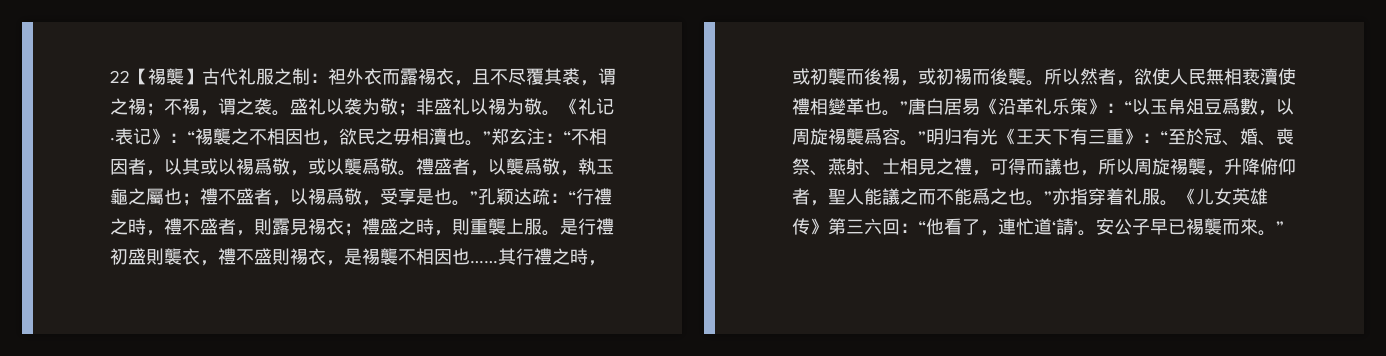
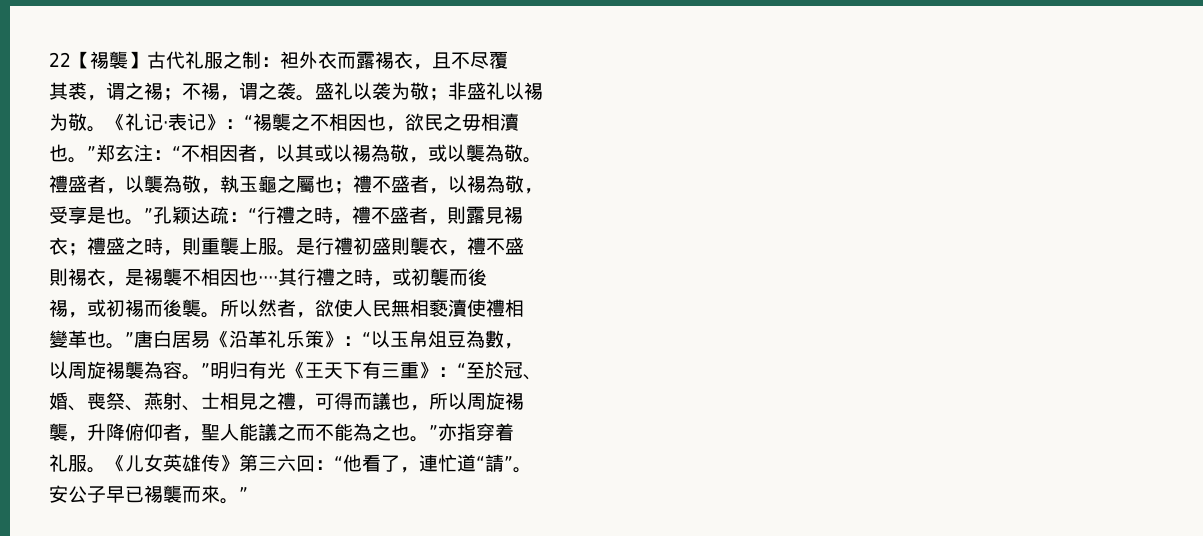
- 22【裼襲】古代礼服之制：袒外衣而露裼衣，且不尽覆其裘，谓之裼；不裼，谓之袭。
+ 22【裼襲】古代礼服之制：袒外衣而露裼衣，且不尽覆
+ 其裘，谓之裼；不裼，谓之袭。
- 盛礼以袭为敬；非盛礼以裼为敬。
+ 盛礼以袭为敬；非盛礼以裼
+ 为敬。
- 《礼记·表记》：“裼襲之不相因也，欲民之毋相瀆也。”郑玄注：“不相因者，以其或以裼爲敬，或以襲爲敬。禮盛者，以襲爲敬，執玉龜之屬也；禮不盛者，以裼爲敬，受享是也。”孔颖达疏：“行禮之時，禮不盛者，則露見裼衣；禮盛之時，則重襲上服。
+ 《礼记·表记》：“裼襲之不相因也，欲民之毋相瀆
+ 也。”郑玄注：“不相因者，以其或以裼為敬，或以襲為敬。
+ 禮盛者，以襲為敬，執玉龜之屬也；禮不盛者，以裼為敬，
+ 受享是也。”孔颖达疏：“行禮之時，禮不盛者，則露見裼
+ 衣；禮盛之時，則重襲上服。
- 是行禮初盛則襲衣，禮不盛則裼衣，是裼襲不相因也……其行禮之時，或初襲而後裼，或初裼而後襲。
+ 是行禮初盛則襲衣，禮不盛
+ 則裼衣，是裼襲不相因也····其行禮之時，或初襲而後
+ 裼，或初裼而後襲。
- 所以然者，欲使人民無相亵瀆使禮相變革也。”唐白居易《沿革礼乐策》：“以玉帛俎豆爲數，以周旋裼襲爲容。”明归有光《王天下有三重》：“至於冠、婚、喪祭、燕射、士相見之禮，可得而議也，所以周旋裼襲，升降俯仰者，聖人能議之而不能爲之也。”亦指穿着礼服。
+ 所以然者，欲使人民無相褻瀆使禮相
+ 變革也。”唐白居易《沿革礼乐策》：“以玉帛俎豆為數，
+ 以周旋裼襲為容。”明归有光《王天下有三重》：“至於冠、
+ 婚、喪祭、燕射、士相見之禮，可得而議也，所以周旋裼
+ 襲，升降俯仰者，聖人能議之而不能為之也。”亦指穿着
+ 礼服。
- 《儿女英雄传》第三六回：“他看了，連忙道‘請’。安公子早已裼襲而來。”
+ 《儿女英雄传》第三六回：“他看了，連忙道“請”。
+ 安公子早已裼襲而來。”

